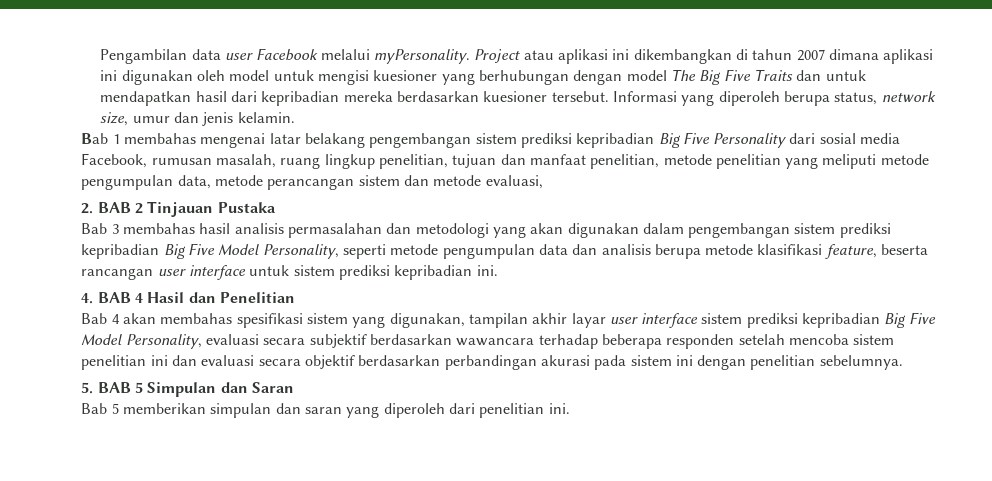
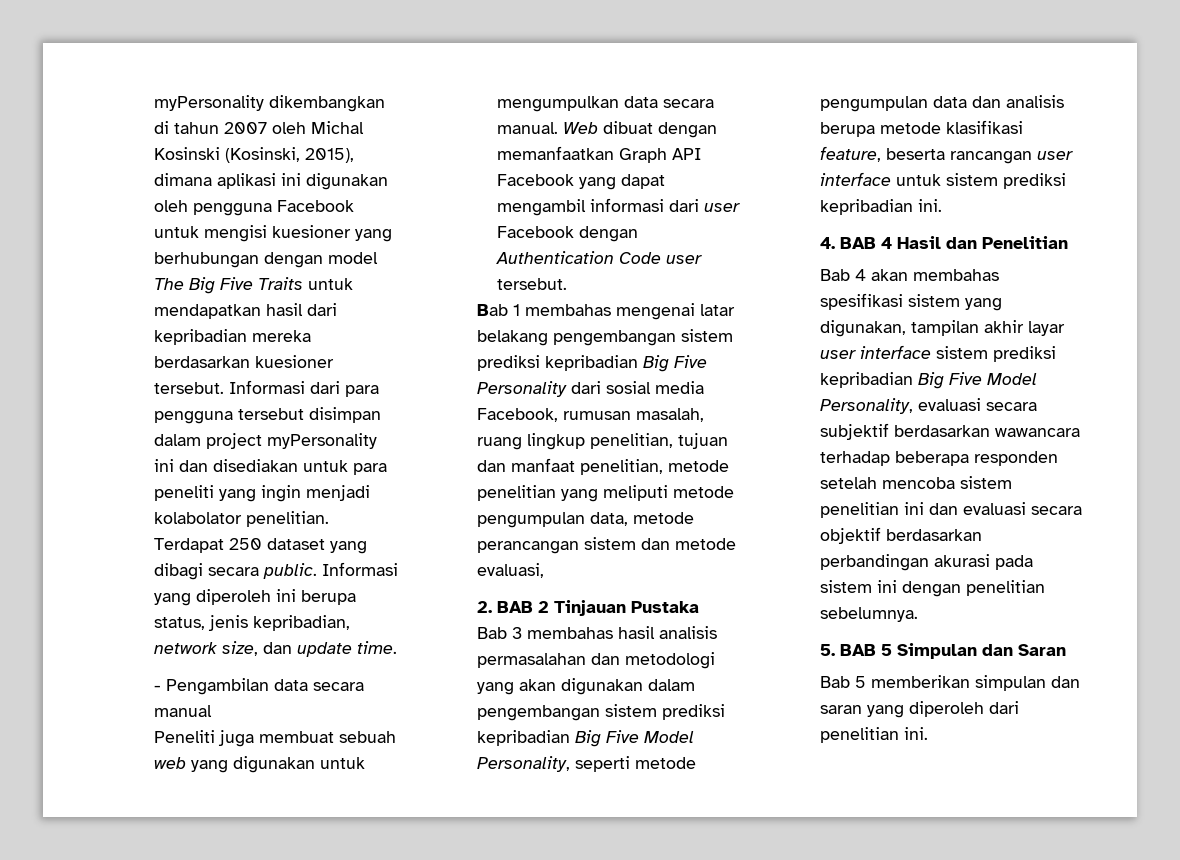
- Pengambilan data user Facebook melalui myPersonality. Project atau aplikasi ini dikembangkan di tahun 2007 dimana aplikasi ini digunakan oleh model untuk mengisi kuesioner yang berhubungan dengan model The Big Five Traits dan untuk mendapatkan hasil dari kepribadian mereka berdasarkan kuesioner tersebut.
+ myPersonality dikembangkan di tahun 2007 oleh Michal Kosinski (Kosinski, 2015), dimana aplikasi ini digunakan oleh pengguna Facebook untuk mengisi kuesioner yang berhubungan dengan model The Big Five Traits untuk mendapatkan hasil dari kepribadian mereka berdasarkan kuesioner tersebut.
- Informasi yang diperoleh berupa status, network size, umur dan jenis kelamin.
+ Informasi dari para pengguna tersebut disimpan dalam project myPersonality ini dan disediakan untuk para peneliti yang ingin menjadi kolabolator penelitian. Terdapat 250 dataset yang dibagi secara public. Informasi yang diperoleh ini berupa status, jenis kepribadian, network size, dan update time.
+ - Pengambilan data secara manual
+ Peneliti juga membuat sebuah web yang digunakan untuk mengumpulkan data secara manual. Web dibuat dengan memanfaatkan Graph API Facebook yang dapat mengambil informasi dari user Facebook dengan Authentication Code user tersebut.

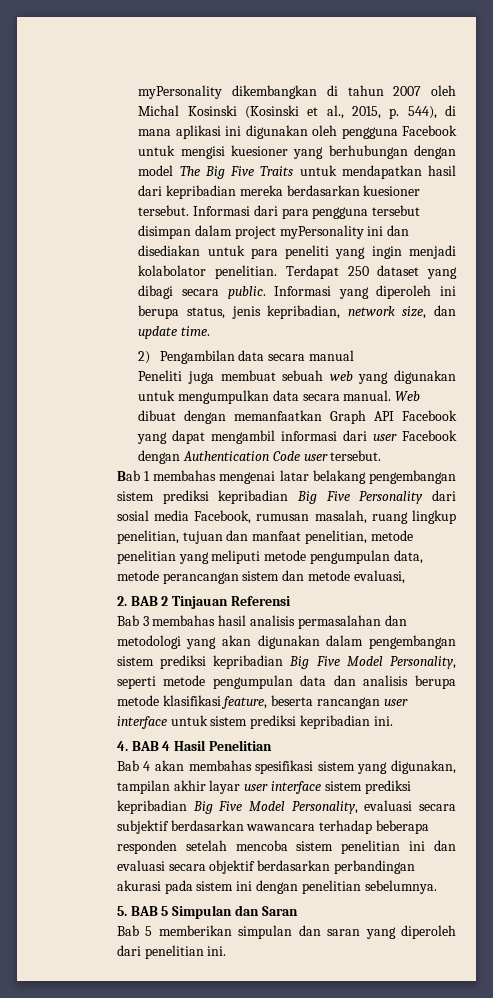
- myPersonality dikembangkan di tahun 2007 oleh Michal Kosinski (Kosinski, 2015), dimana aplikasi ini digunakan oleh pengguna Facebook untuk mengisi kuesioner yang berhubungan dengan model The Big Five Traits untuk mendapatkan hasil dari kepribadian mereka berdasarkan kuesioner tersebut.
+ myPersonality dikembangkan di tahun 2007 oleh Michal Kosinski (Kosinski et al., 2015, p. 544), di mana aplikasi ini digunakan oleh pengguna Facebook untuk mengisi kuesioner yang berhubungan dengan model The Big Five Traits untuk mendapatkan hasil dari kepribadian mereka berdasarkan kuesioner tersebut.
- - Pengambilan data secara manual
+ 2) Pengambilan data secara manual
- 2. BAB 2 Tinjauan Pustaka
+ 2. BAB 2 Tinjauan Referensi
- 4. BAB 4 Hasil dan Penelitian
+ 4. BAB 4 Hasil Penelitian

